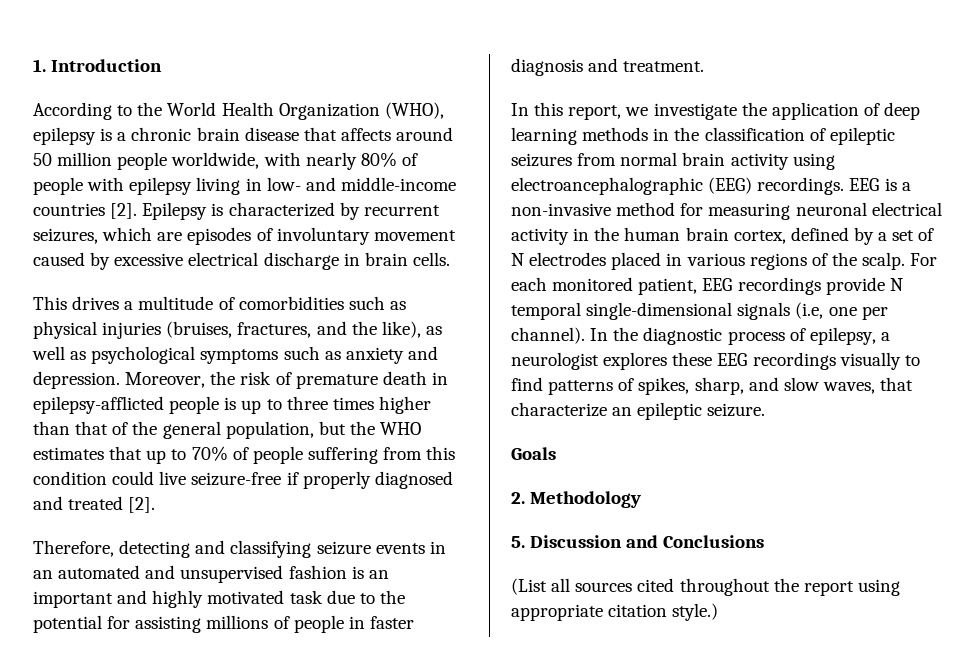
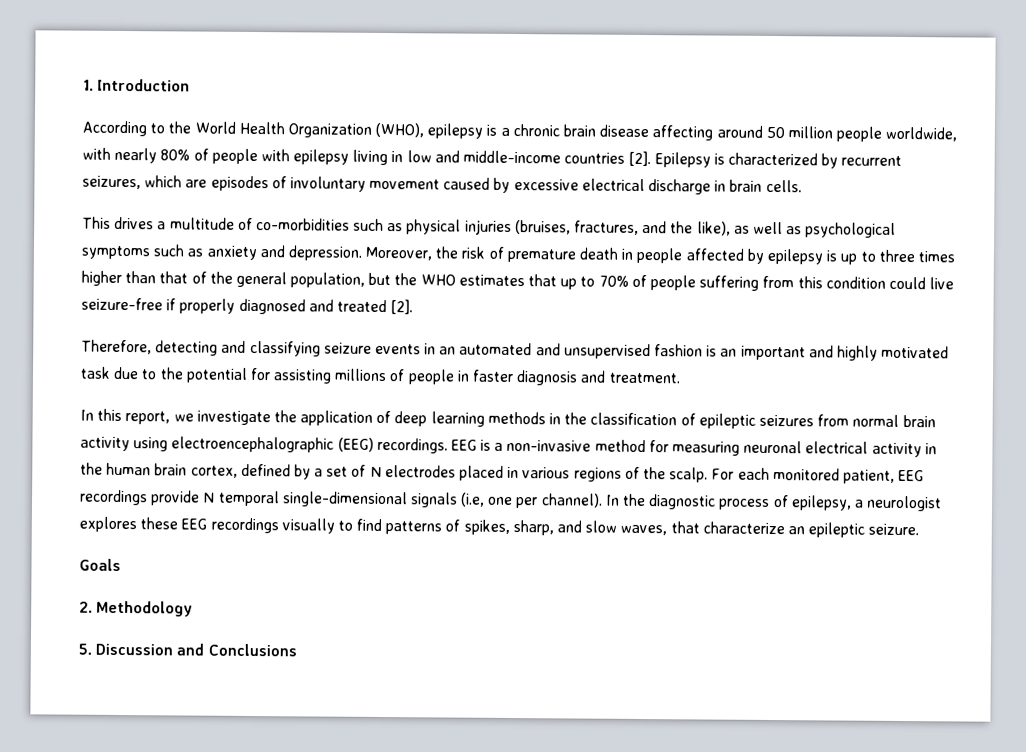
- According to the World Health Organization (WHO), epilepsy is a chronic brain disease that affects around 50 million people worldwide, with nearly 80% of people with epilepsy living in low- and middle-income countries [2].
+ According to the World Health Organization (WHO), epilepsy is a chronic brain disease affecting around 50 million people worldwide, with nearly 80% of people with epilepsy living in low and middle-income countries [2].
- This drives a multitude of comorbidities such as physical injuries (bruises, fractures, and the like), as well as psychological symptoms such as anxiety and depression.
+ This drives a multitude of co-morbidities such as physical injuries (bruises, fractures, and the like), as well as psychological symptoms such as anxiety and depression.
- Moreover, the risk of premature death in epilepsy-afflicted people is up to three times higher than that of the general population, but the WHO estimates that up to 70% of people suffering from this condition could live seizure-free if properly diagnosed and treated [2].
+ Moreover, the risk of premature death in people affected by epilepsy is up to three times higher than that of the general population, but the WHO estimates that up to 70% of people suffering from this condition could live seizure-free if properly diagnosed and treated [2].
- In this report, we investigate the application of deep learning methods in the classification of epileptic seizures from normal brain activity using electroancephalographic (EEG) recordings.
+ In this report, we investigate the application of deep learning methods in the classification of epileptic seizures from normal brain activity using electroencephalographic (EEG) recordings.
- (List all sources cited throughout the report using appropriate citation style.)

